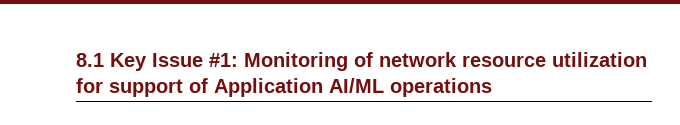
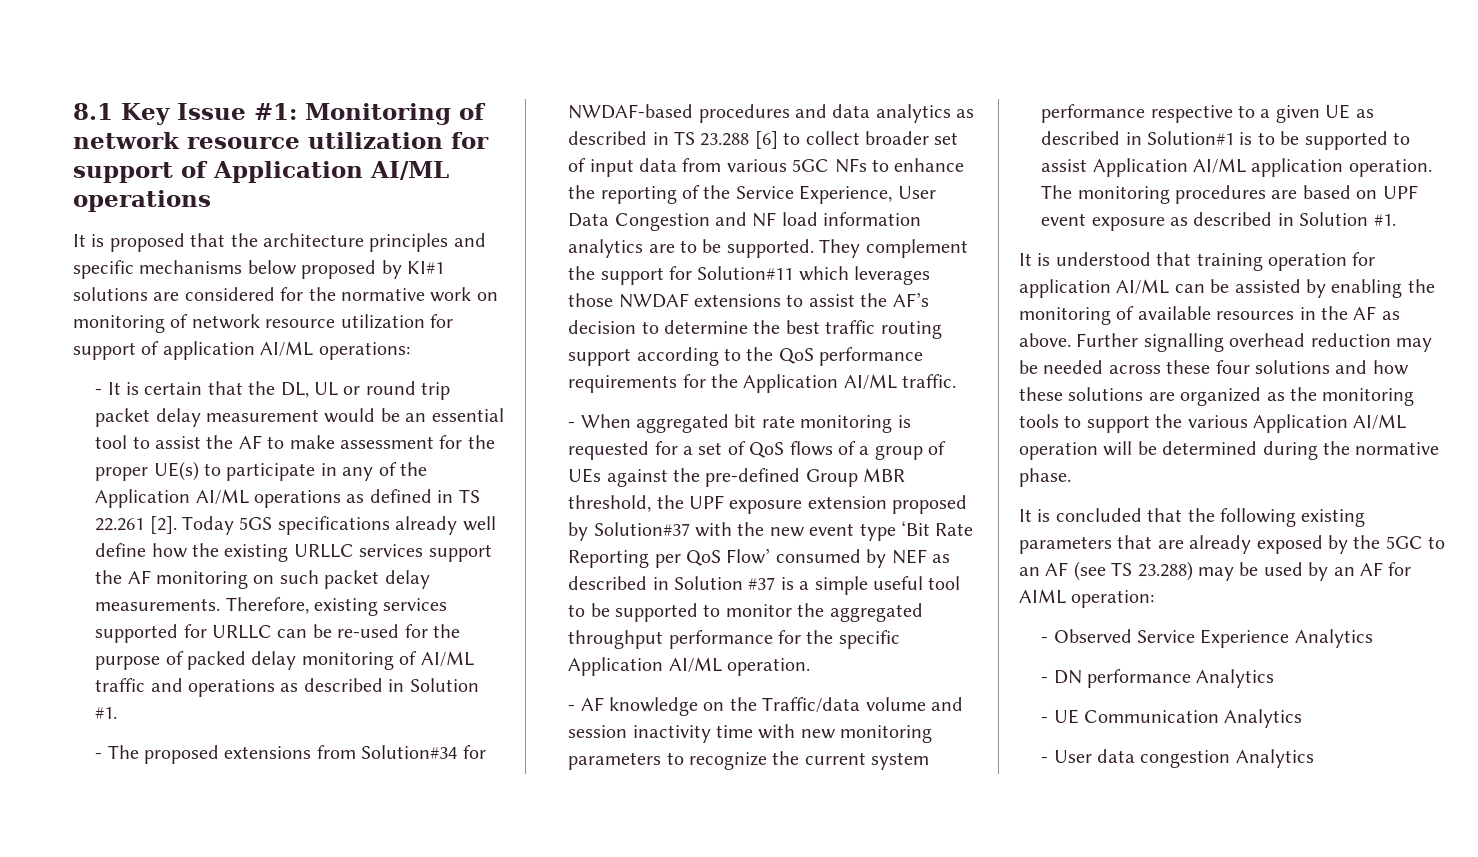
+ It is proposed that the architecture principles and specific mechanisms below proposed by KI#1 solutions are considered for the normative work on monitoring of network resource utilization for support of application AI/ML operations:
+ - It is certain that the DL, UL or round trip packet delay measurement would be an essential tool to assist the AF to make assessment for the proper UE(s) to participate in any of the Application AI/ML operations as defined in TS 22.261 [2]. Today 5GS specifications already well define how the existing URLLC services support the AF monitoring on such packet delay measurements. Therefore, existing services supported for URLLC can be re-used for the purpose of packed delay monitoring of AI/ML traffic and operations as described in Solution #1.
+ - The proposed extensions from Solution#34 for NWDAF-based procedures and data analytics as described in TS 23.288 [6] to collect broader set of input data from various 5GC NFs to enhance the reporting of the Service Experience, User Data Congestion and NF load information analytics are to be supported. They complement the support for Solution#11 which leverages those NWDAF extensions to assist the AF’s decision to determine the best traffic routing support according to the QoS performance requirements for the Application AI/ML traffic.
+ - When aggregated bit rate monitoring is requested for a set of QoS flows of a group of UEs against the pre-defined Group MBR threshold, the UPF exposure extension proposed by Solution#37 with the new event type ‘Bit Rate Reporting per QoS Flow’ consumed by NEF as described in Solution #37 is a simple useful tool to be supported to monitor the aggregated throughput performance for the specific Application AI/ML operation.
+ - AF knowledge on the Traffic/data volume and session inactivity time with new monitoring parameters to recognize the current system performance respective to a given UE as described in Solution#1 is to be supported to assist Application AI/ML application operation. The monitoring procedures are based on UPF event exposure as described in Solution #1.
+ It is understood that training operation for application AI/ML can be assisted by enabling the monitoring of available resources in the AF as above. Further signalling overhead reduction may be needed across these four solutions and how these solutions are organized as the monitoring tools to support the various Application AI/ML operation will be determined during the normative phase.
+ It is concluded that the following existing parameters that are already exposed by the 5GC to an AF (see TS 23.288) may be used by an AF for AIML operation:
+ - Observed Service Experience Analytics
+ - DN performance Analytics
+ - UE Communication Analytics
+ - User data congestion Analytics

